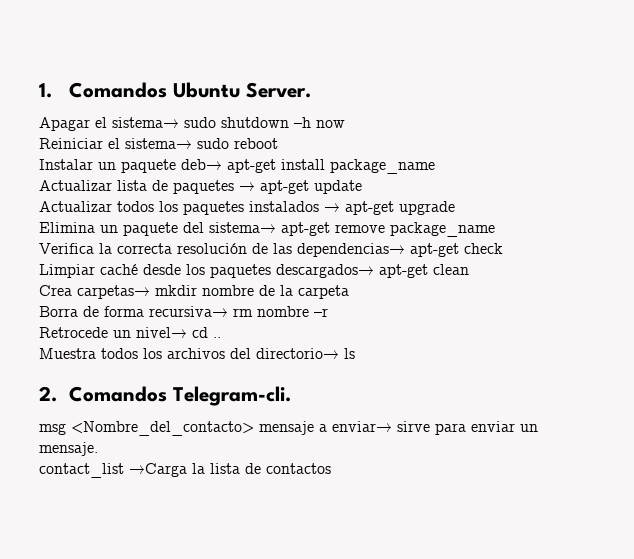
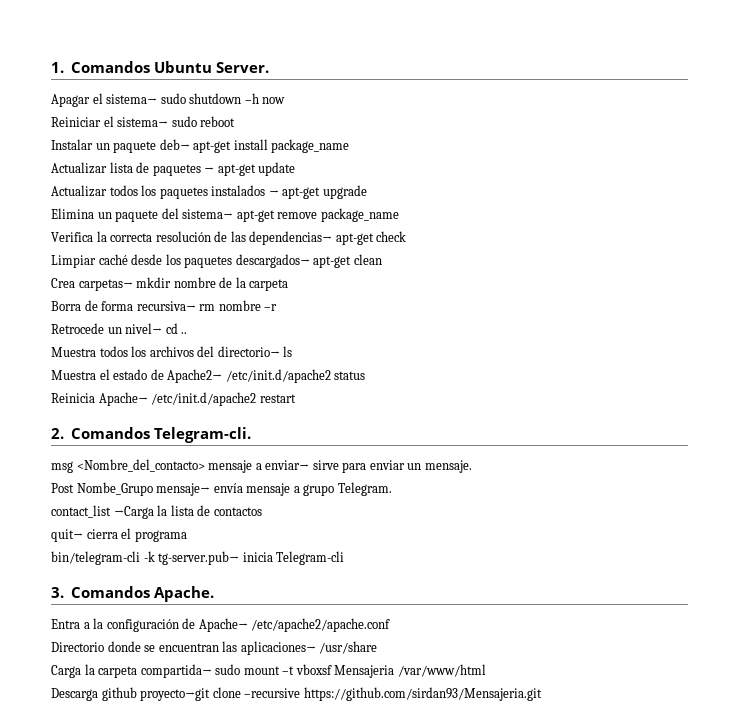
+ Muestra el estado de Apache2→ /etc/init.d/apache2 status
+ Reinicia Apache→ /etc/init.d/apache2 restart
+ Post Nombe_Grupo mensaje→ envía mensaje a grupo Telegram.
+ quit→ cierra el programa
+ bin/telegram-cli -k tg-server.pub→ inicia Telegram-cli
+ 3. Comandos Apache.
+ Entra a la configuración de Apache→ /etc/apache2/apache.conf
+ Directorio donde se encuentran las aplicaciones→ /usr/share
+ Carga la carpeta compartida→ sudo mount –t vboxsf Mensajeria /var/www/html
+ Descarga github proyecto→git clone –recursive https://github.com/sirdan93/Mensajeria.git

